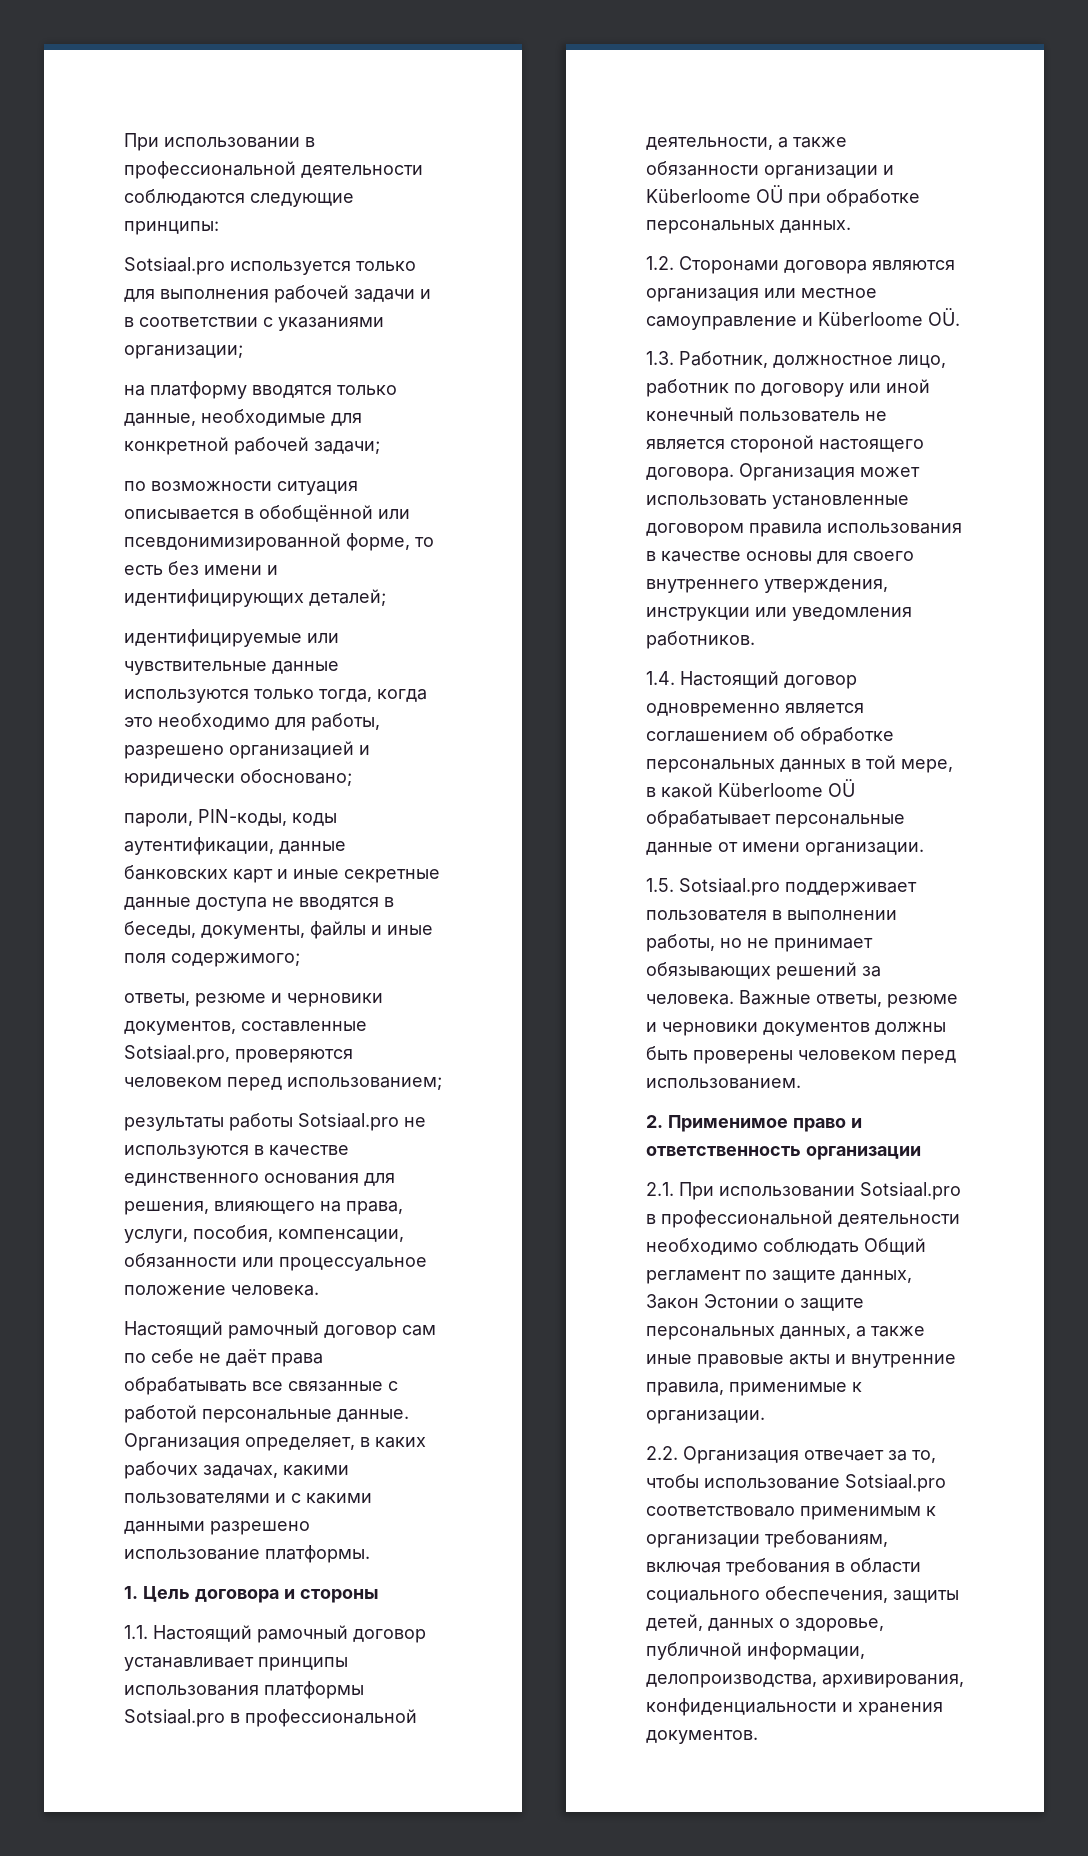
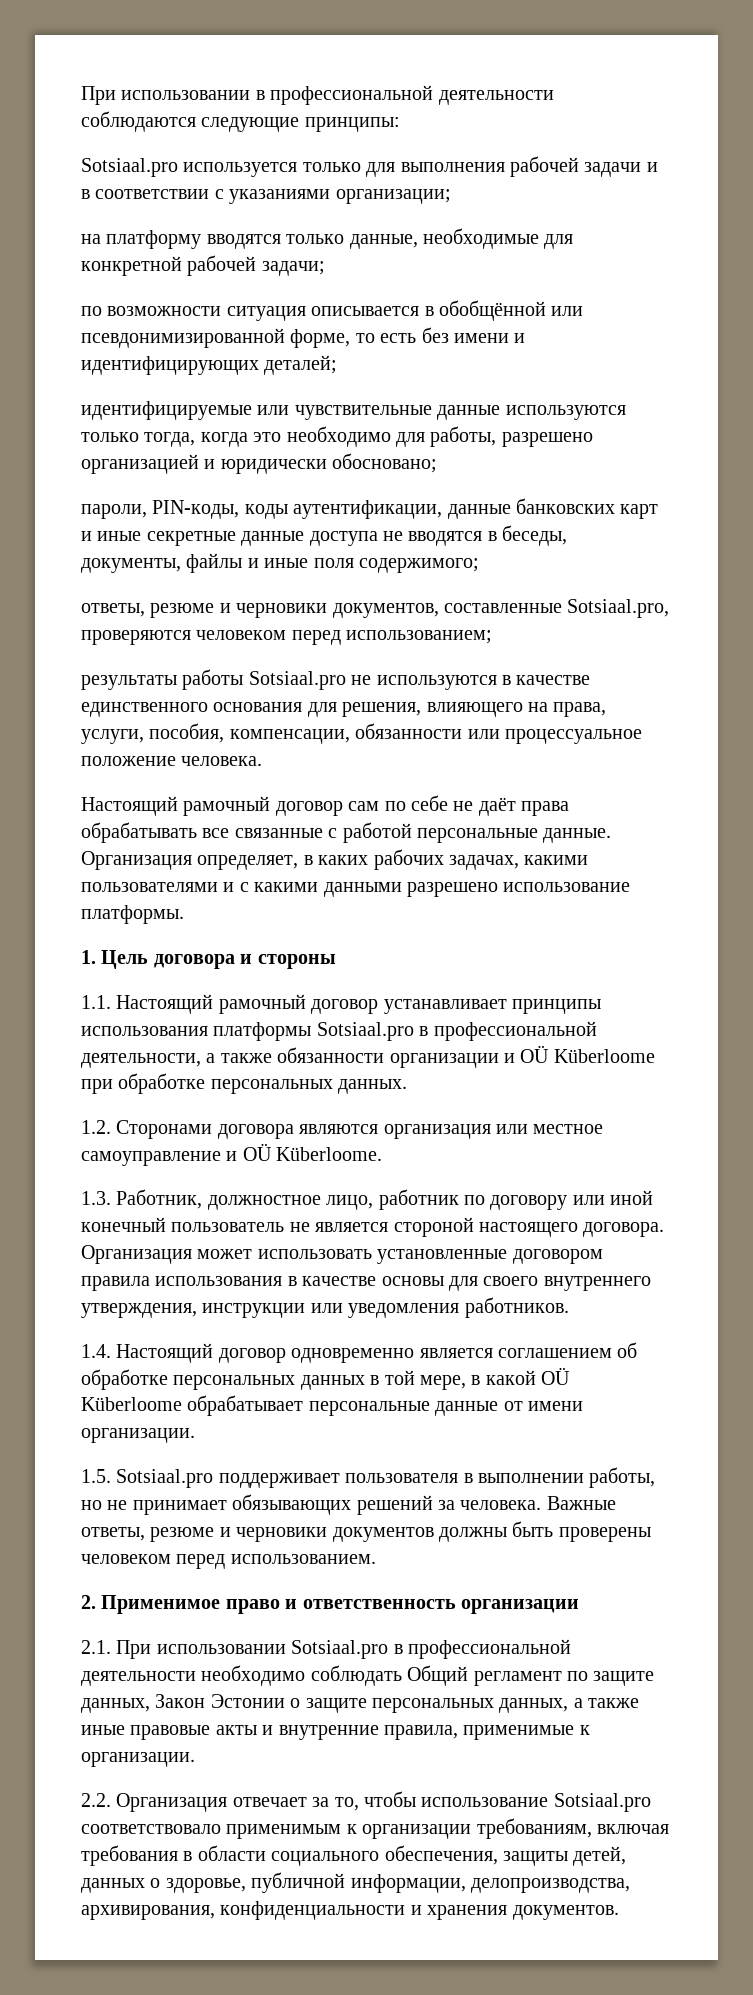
- 1.1. Настоящий рамочный договор устанавливает принципы использования платформы Sotsiaal.pro в профессиональной деятельности, а также обязанности организации и Küberloome OÜ при обработке персональных данных.
+ 1.1. Настоящий рамочный договор устанавливает принципы использования платформы Sotsiaal.pro в профессиональной деятельности, а также обязанности организации и OÜ Küberloome при обработке персональных данных.
- 1.2. Сторонами договора являются организация или местное самоуправление и Küberloome OÜ.
+ 1.2. Сторонами договора являются организация или местное самоуправление и OÜ Küberloome.
- 1.4. Настоящий договор одновременно является соглашением об обработке персональных данных в той мере, в какой Küberloome OÜ обрабатывает персональные данные от имени организации.
+ 1.4. Настоящий договор одновременно является соглашением об обработке персональных данных в той мере, в какой OÜ Küberloome обрабатывает персональные данные от имени организации.

